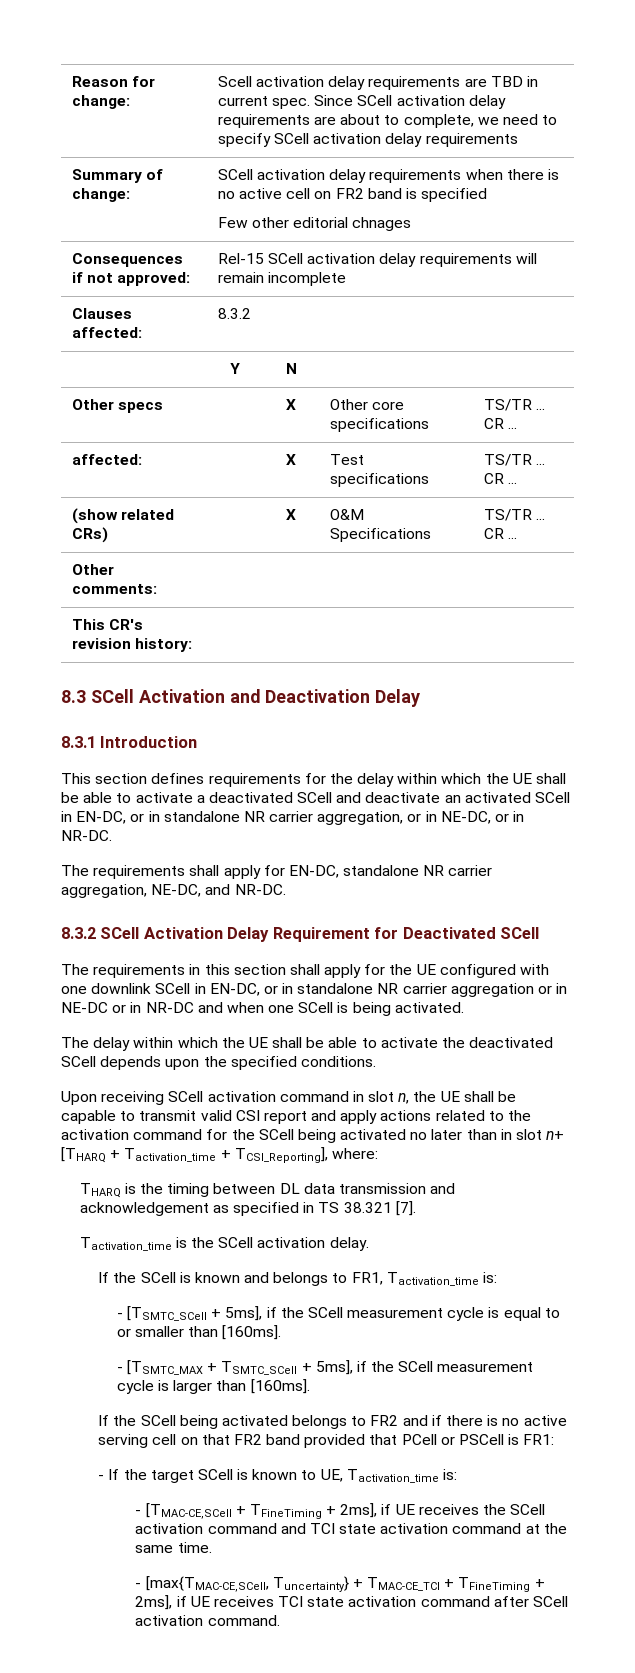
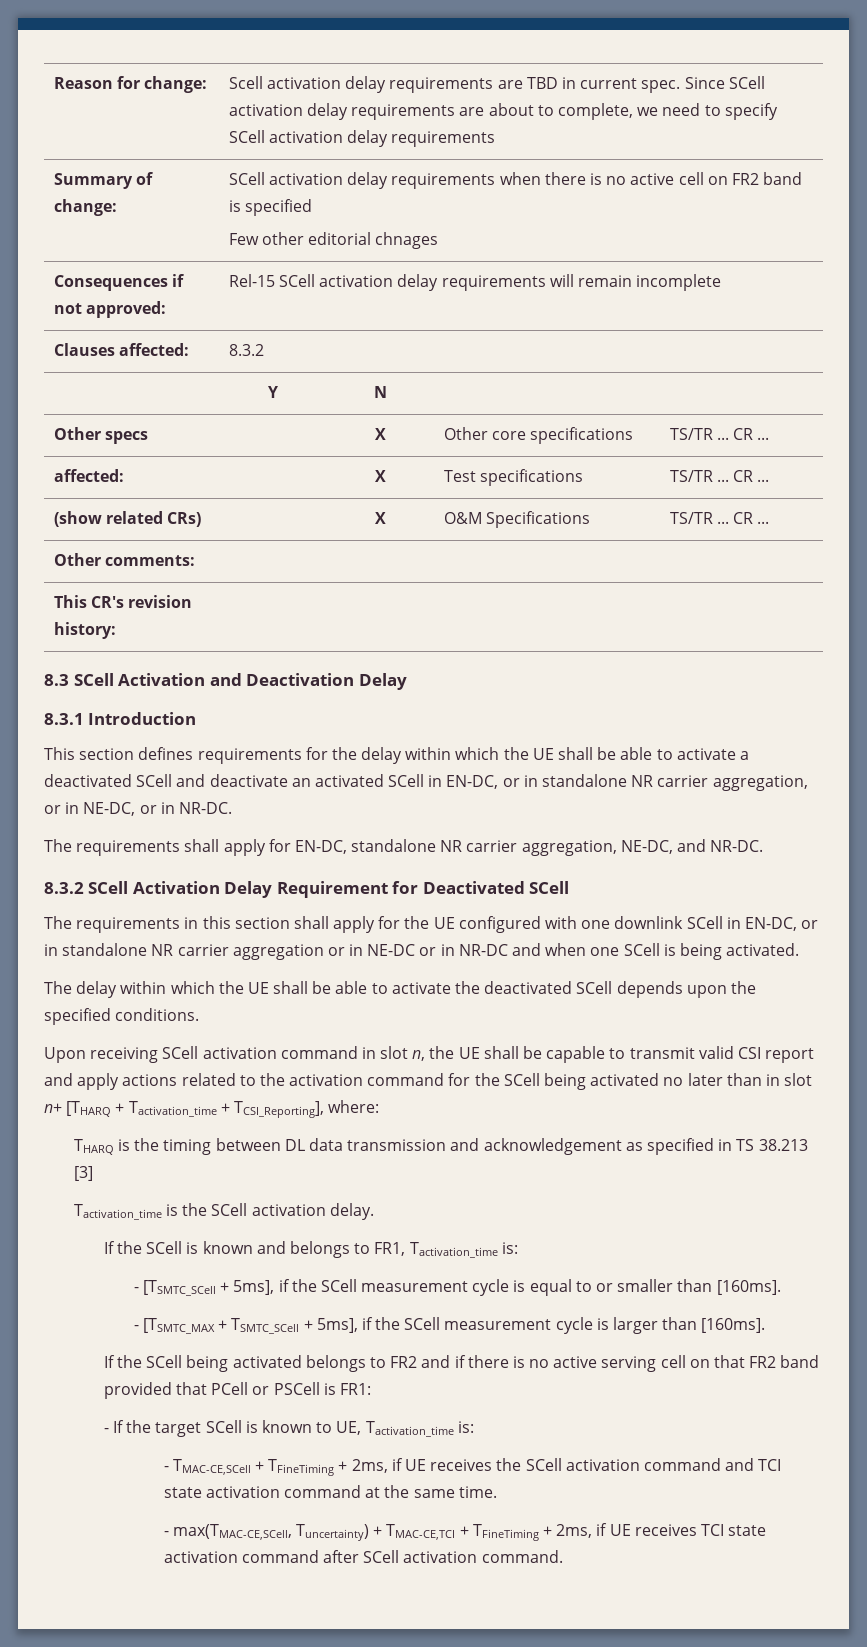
- THARQ is the timing between DL data transmission and acknowledgement as specified in TS 38.321 [7].
+ THARQ is the timing between DL data transmission and acknowledgement as specified in TS 38.213 [3]
- - [TMAC-CE,SCell + TFineTiming + 2ms], if UE receives the SCell activation command and TCI state activation command at the same time.
+ - TMAC-CE,SCell + TFineTiming + 2ms, if UE receives the SCell activation command and TCI state activation command at the same time.
- - [max{TMAC-CE,SCell, Tuncertainty} + TMAC-CE_TCI + TFineTiming + 2ms], if UE receives TCI state activation command after SCell activation command.
+ - max(TMAC-CE,SCell, Tuncertainty) + TMAC-CE,TCI + TFineTiming + 2ms, if UE receives TCI state activation command after SCell activation command.

